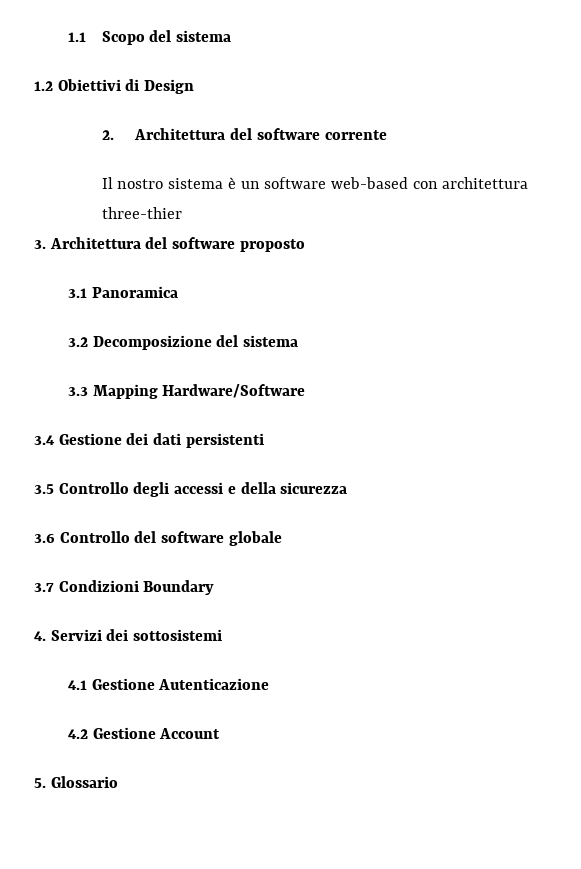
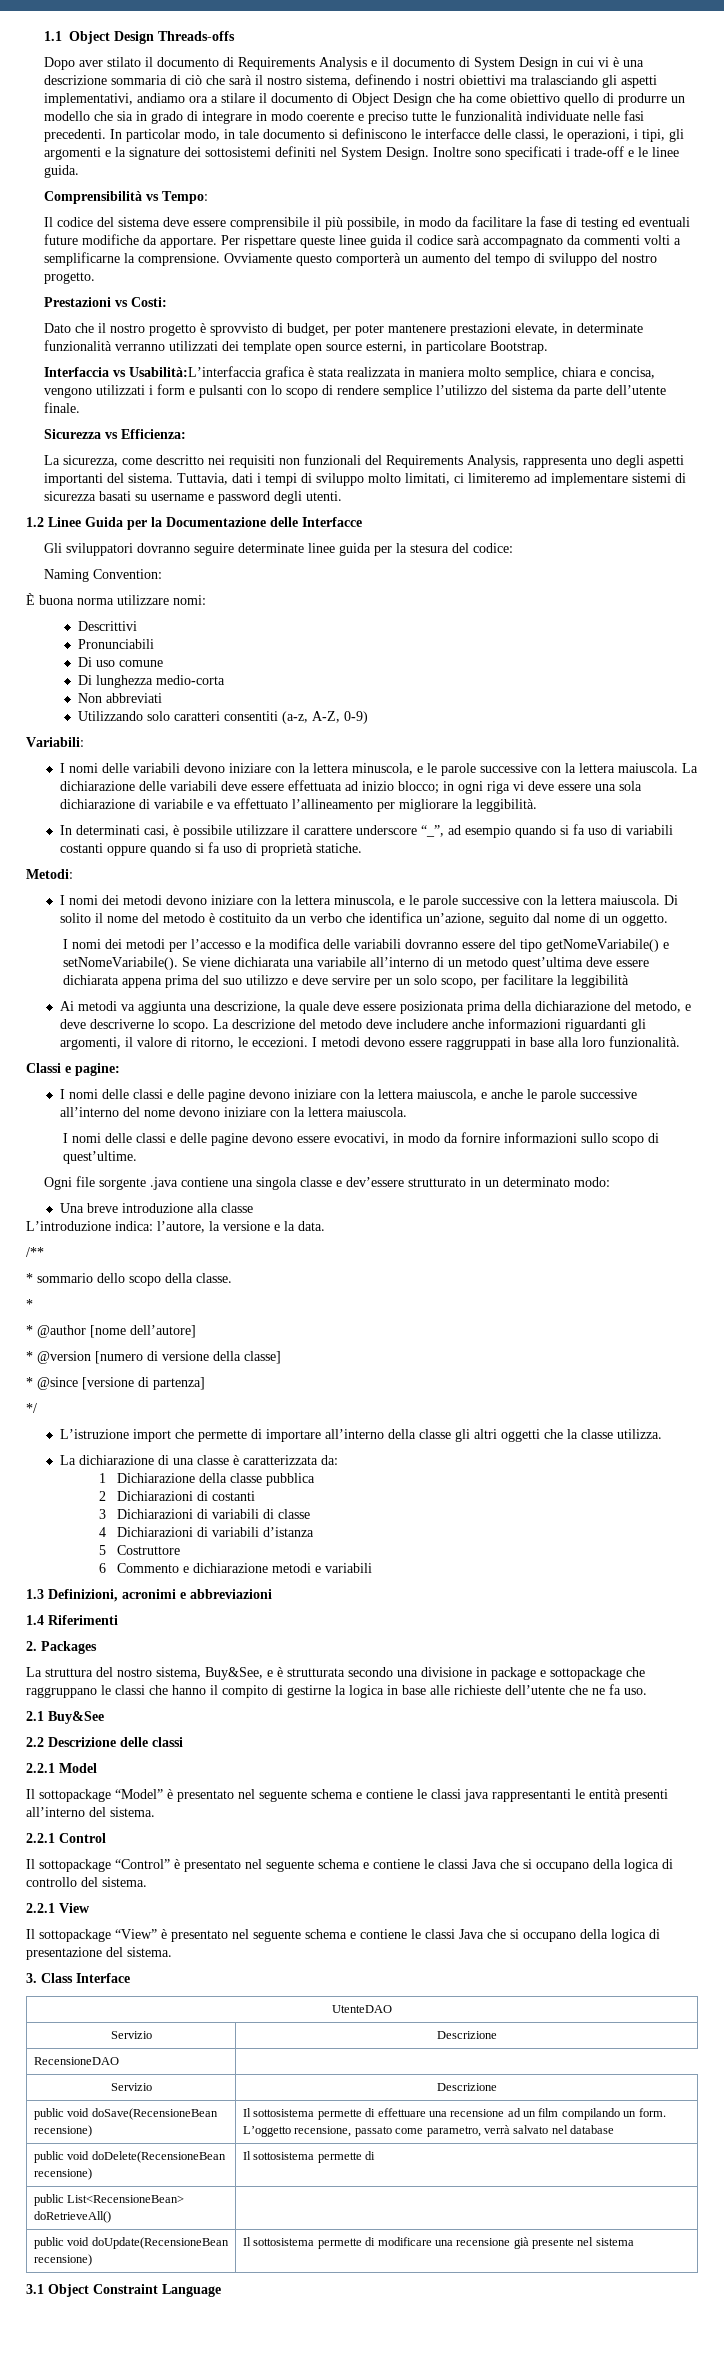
- 1.1 Scopo del sistema
- 1.2 Obiettivi di Design
- 2. Architettura del software corrente
- Il nostro sistema è un software web-based con architettura three-thier
- 3. Architettura del software proposto
- 3.1 Panoramica
- 3.2 Decomposizione del sistema
- 3.3 Mapping Hardware/Software
- 3.4 Gestione dei dati persistenti
- 3.5 Controllo degli accessi e della sicurezza
- 3.6 Controllo del software globale
- 3.7 Condizioni Boundary
- 4. Servizi dei sottosistemi
- 4.1 Gestione Autenticazione
- 4.2 Gestione Account
- 5. Glossario
+ 1.1 Object Design Threads-offs
+ Dopo aver stilato il documento di Requirements Analysis e il documento di System Design in cui vi è una descrizione sommaria di ciò che sarà il nostro sistema, definendo i nostri obiettivi ma tralasciando gli aspetti implementativi, andiamo ora a stilare il documento di Object Design che ha come obiettivo quello di produrre un modello che sia in grado di integrare in modo coerente e preciso tutte le funzionalità individuate nelle fasi precedenti. In particolar modo, in tale documento si definiscono le interfacce delle classi, le operazioni, i tipi, gli argomenti e la signature dei sottosistemi definiti nel System Design. Inoltre sono specificati i trade-off e le linee guida.
+ Comprensibilità vs Tempo:
+ Il codice del sistema deve essere comprensibile il più possibile, in modo da facilitare la fase di testing ed eventuali future modifiche da apportare. Per rispettare queste linee guida il codice sarà accompagnato da commenti volti a semplificarne la comprensione. Ovviamente questo comporterà un aumento del tempo di sviluppo del nostro progetto.
+ Prestazioni vs Costi:
+ Dato che il nostro progetto è sprovvisto di budget, per poter mantenere prestazioni elevate, in determinate funzionalità verranno utilizzati dei template open source esterni, in particolare Bootstrap.
+ Interfaccia vs Usabilità:L’interfaccia grafica è stata realizzata in maniera molto semplice, chiara e concisa, vengono utilizzati i form e pulsanti con lo scopo di rendere semplice l’utilizzo del sistema da parte dell’utente finale.
+ Sicurezza vs Efficienza:
+ La sicurezza, come descritto nei requisiti non funzionali del Requirements Analysis, rappresenta uno degli aspetti importanti del sistema. Tuttavia, dati i tempi di sviluppo molto limitati, ci limiteremo ad implementare sistemi di sicurezza basati su username e password degli utenti.
+ 1.2 Linee Guida per la Documentazione delle Interfacce
+ Gli sviluppatori dovranno seguire determinate linee guida per la stesura del codice:
+ Naming Convention:
+ È buona norma utilizzare nomi:
+ Descrittivi
+ Pronunciabili
+ Di uso comune
+ Di lunghezza medio-corta
+ Non abbreviati
+ Utilizzando solo caratteri consentiti (a-z, A-Z, 0-9)
+ Variabili:
+ I nomi delle variabili devono iniziare con la lettera minuscola, e le parole successive con la lettera maiuscola. La dichiarazione delle variabili deve essere effettuata ad inizio blocco; in ogni riga vi deve essere una sola dichiarazione di variabile e va effettuato l’allineamento per migliorare la leggibilità.
+ In determinati casi, è possibile utilizzare il carattere underscore “_”, ad esempio quando si fa uso di variabili costanti oppure quando si fa uso di proprietà statiche.
+ Metodi:
+ I nomi dei metodi devono iniziare con la lettera minuscola, e le parole successive con la lettera maiuscola. Di solito il nome del metodo è costituito da un verbo che identifica un’azione, seguito dal nome di un oggetto.
+ I nomi dei metodi per l’accesso e la modifica delle variabili dovranno essere del tipo getNomeVariabile() e setNomeVariabile(). Se viene dichiarata una variabile all’interno di un metodo quest’ultima deve essere dichiarata appena prima del suo utilizzo e deve servire per un solo scopo, per facilitare la leggibilità
+ Ai metodi va aggiunta una descrizione, la quale deve essere posizionata prima della dichiarazione del metodo, e deve descriverne lo scopo. La descrizione del metodo deve includere anche informazioni riguardanti gli argomenti, il valore di ritorno, le eccezioni. I metodi devono essere raggruppati in base alla loro funzionalità.
+ Classi e pagine:
+ I nomi delle classi e delle pagine devono iniziare con la lettera maiuscola, e anche le parole successive all’interno del nome devono iniziare con la lettera maiuscola.
+ I nomi delle classi e delle pagine devono essere evocativi, in modo da fornire informazioni sullo scopo di quest’ultime.
+ Ogni file sorgente .java contiene una singola classe e dev’essere strutturato in un determinato modo:
+ Una breve introduzione alla classe
+ L’introduzione indica: l’autore, la versione e la data.
+ /**
+ * sommario dello scopo della classe.
+ *
+ * @author [nome dell’autore]
+ * @version [numero di versione della classe]
+ * @since [versione di partenza]
+ */
+ L’istruzione import che permette di importare all’interno della classe gli altri oggetti che la classe utilizza.
+ La dichiarazione di una classe è caratterizzata da:
+ 1 Dichiarazione della classe pubblica
+ 2 Dichiarazioni di costanti
+ 3 Dichiarazioni di variabili di classe
+ 4 Dichiarazioni di variabili d’istanza
+ 5 Costruttore
+ 6 Commento e dichiarazione metodi e variabili
+ 1.3 Definizioni, acronimi e abbreviazioni
+ 1.4 Riferimenti
+ 2. Packages
+ La struttura del nostro sistema, Buy&See, e è strutturata secondo una divisione in package e sottopackage che raggruppano le classi che hanno il compito di gestirne la logica in base alle richieste dell’utente che ne fa uso.
+ 2.1 Buy&See
+ 2.2 Descrizione delle classi
+ 2.2.1 Model
+ Il sottopackage “Model” è presentato nel seguente schema e contiene le classi java rappresentanti le entità presenti all’interno del sistema.
+ 2.2.1 Control
+ Il sottopackage “Control” è presentato nel seguente schema e contiene le classi Java che si occupano della logica di controllo del sistema.
+ 2.2.1 View
+ Il sottopackage “View” è presentato nel seguente schema e contiene le classi Java che si occupano della logica di presentazione del sistema.
+ 3. Class Interface
+ UtenteDAO
+ Servizio | Descrizione
+ RecensioneDAO
+ Servizio | Descrizione
+ public void doSave(RecensioneBean recensione) | Il sottosistema permette di effettuare una recensione ad un film compilando un form. L’oggetto recensione, passato come parametro, verrà salvato nel database
+ public void doDelete(RecensioneBean recensione) | Il sottosistema permette di
+ public List<RecensioneBean> doRetrieveAll() |
+ public void doUpdate(RecensioneBean recensione) | Il sottosistema permette di modificare una recensione già presente nel sistema
+ 3.1 Object Constraint Language

